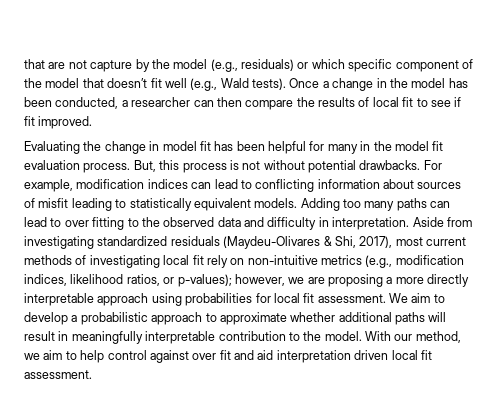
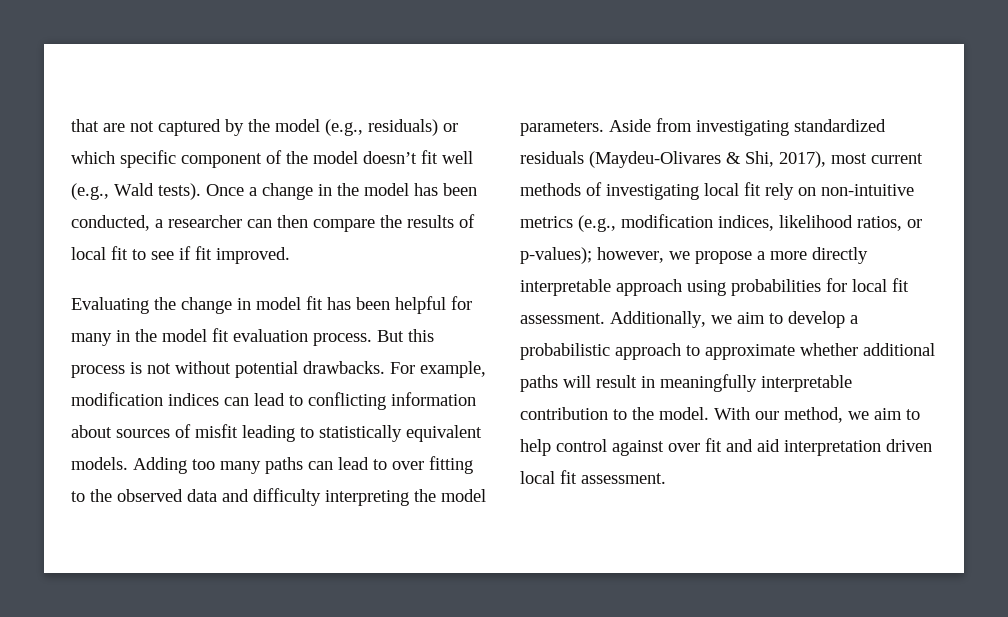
- that are not capture by the model (e.g., residuals) or which specific component of the model that doesn’t fit well (e.g., Wald tests).
+ that are not captured by the model (e.g., residuals) or which specific component of the model doesn’t fit well (e.g., Wald tests).
- But, this process is not without potential drawbacks.
+ But this process is not without potential drawbacks.
- Adding too many paths can lead to over fitting to the observed data and difficulty in interpretation.
+ Adding too many paths can lead to over fitting to the observed data and difficulty interpreting the model parameters.
- Aside from investigating standardized residuals (Maydeu-Olivares & Shi, 2017), most current methods of investigating local fit rely on non-intuitive metrics (e.g., modification indices, likelihood ratios, or p-values); however, we are proposing a more directly interpretable approach using probabilities for local fit assessment.
+ Aside from investigating standardized residuals (Maydeu-Olivares & Shi, 2017), most current methods of investigating local fit rely on non-intuitive metrics (e.g., modification indices, likelihood ratios, or p-values); however, we propose a more directly interpretable approach using probabilities for local fit assessment.
- We aim to develop a probabilistic approach to approximate whether additional paths will result in meaningfully interpretable contribution to the model.
+ Additionally, we aim to develop a probabilistic approach to approximate whether additional paths will result in meaningfully interpretable contribution to the model.

